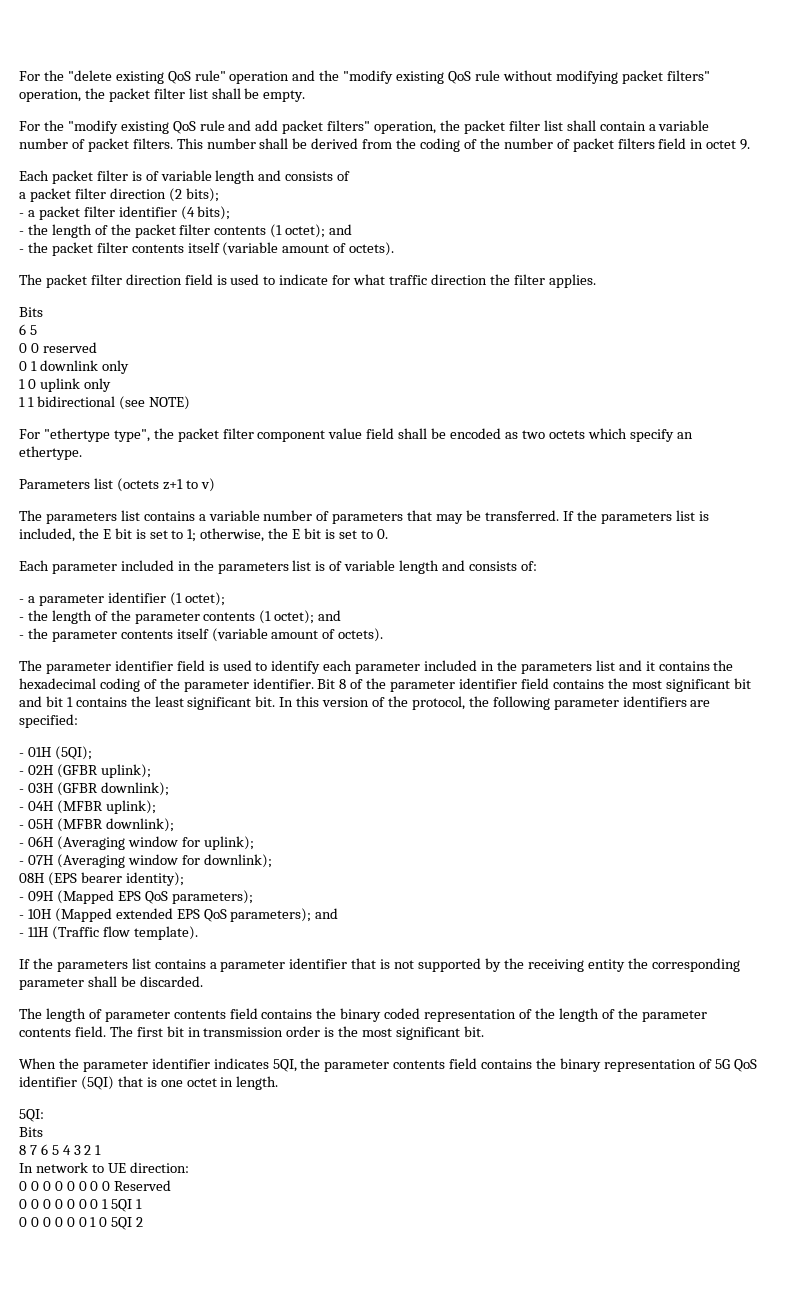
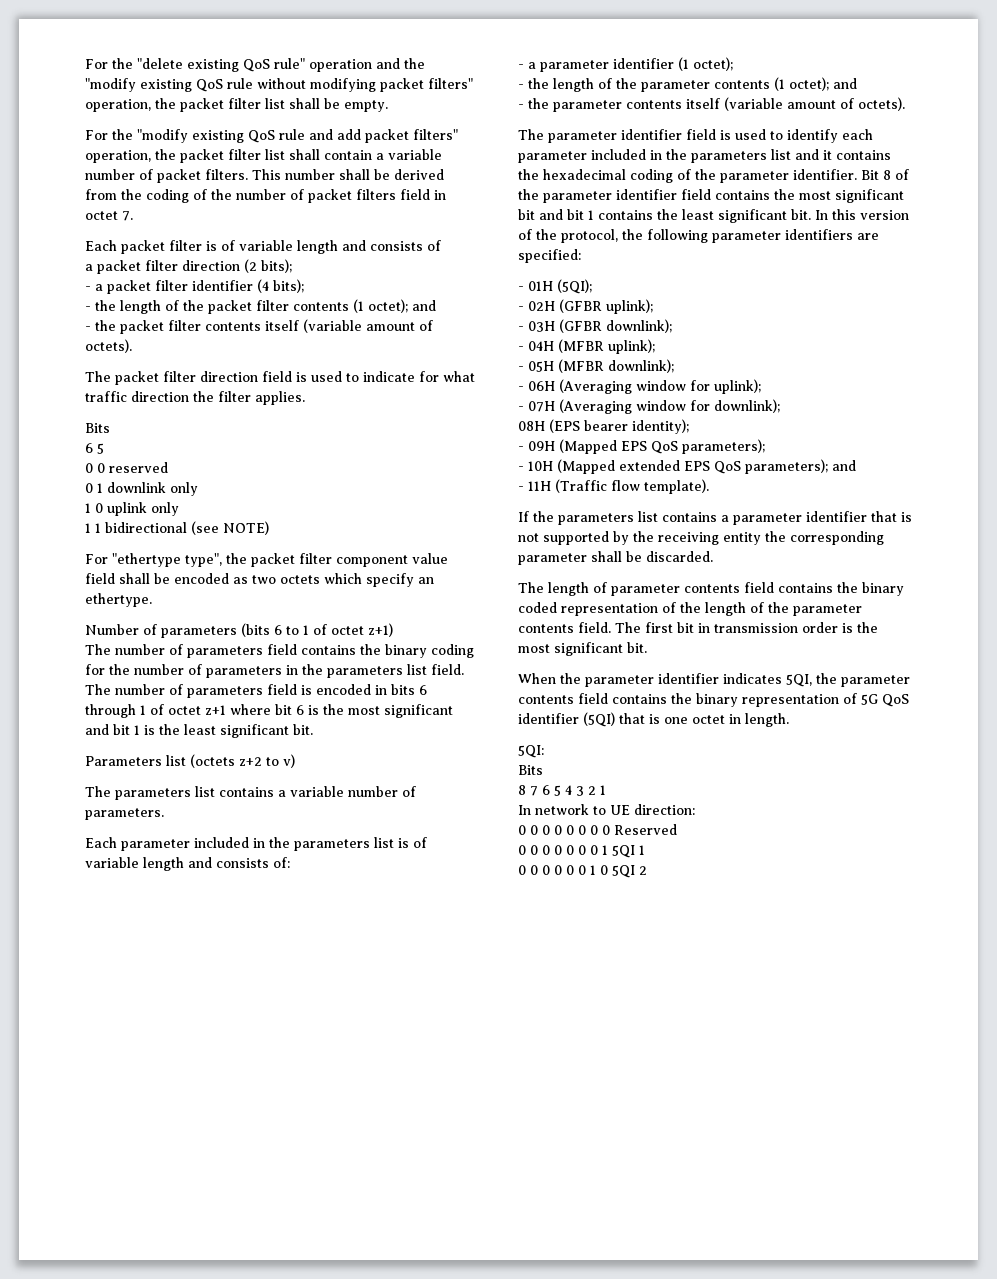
- This number shall be derived from the coding of the number of packet filters field in octet 9.
+ This number shall be derived from the coding of the number of packet filters field in octet 7.
+ Number of parameters (bits 6 to 1 of octet z+1)
+ The number of parameters field contains the binary coding for the number of parameters in the parameters list field. The number of parameters field is encoded in bits 6 through 1 of octet z+1 where bit 6 is the most significant and bit 1 is the least significant bit.
- Parameters list (octets z+1 to v)
+ Parameters list (octets z+2 to v)
- The parameters list contains a variable number of parameters that may be transferred. If the parameters list is included, the E bit is set to 1; otherwise, the E bit is set to 0.
+ The parameters list contains a variable number of parameters.

